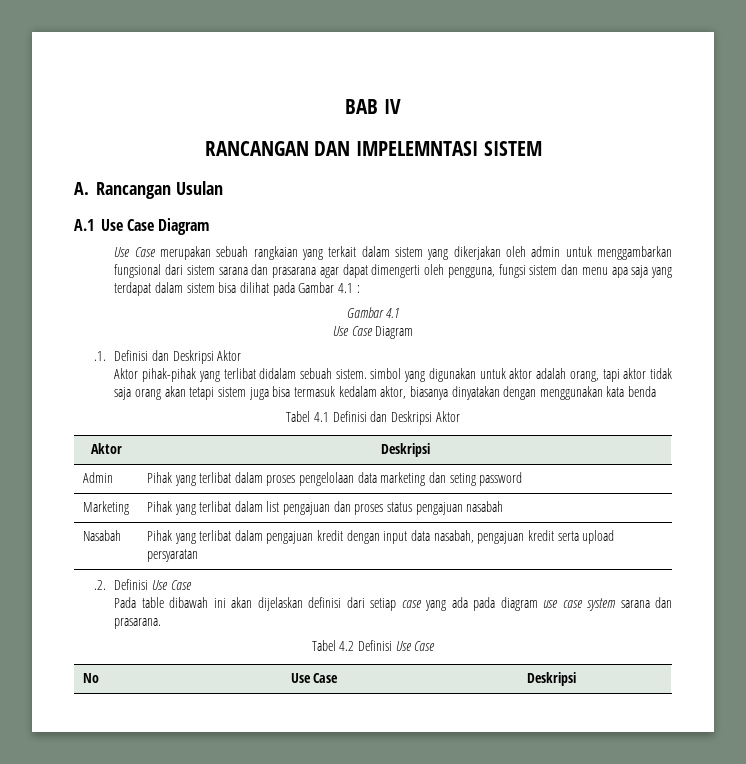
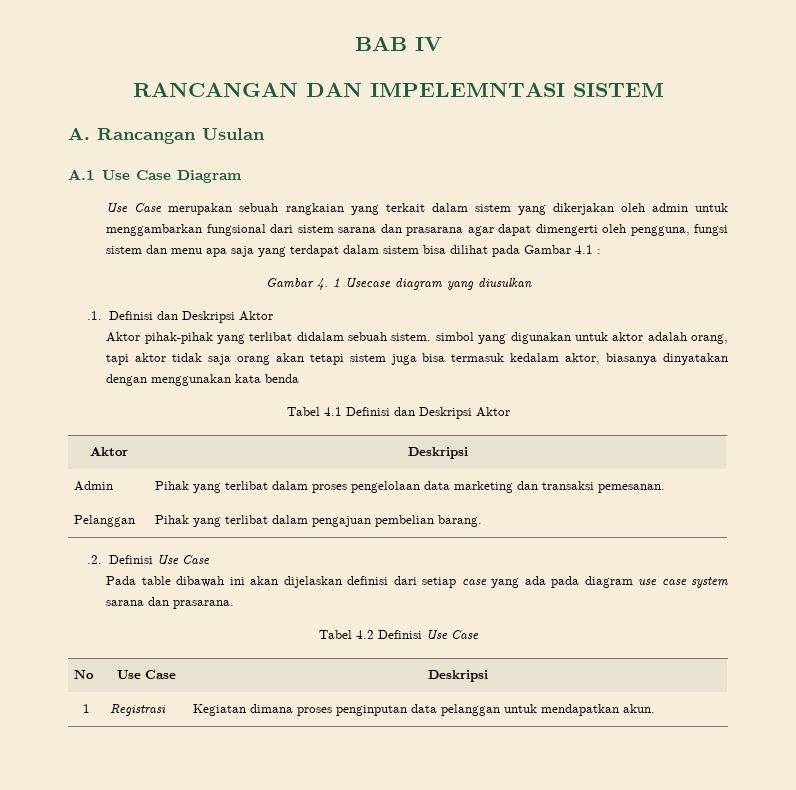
  Use Case merupakan sebuah rangkaian yang terkait dalam sistem yang dikerjakan oleh admin untuk menggambarkan fungsional dari sistem sarana dan prasarana agar dapat dimengerti oleh pengguna, fungsi sistem dan menu apa saja yang terdapat dalam sistem bisa dilihat pada Gambar 4.1 :
- Gambar 4.1
- Use Case Diagram
+ Gambar 4. 1 Usecase diagram yang diusulkan
- Admin | Pihak yang terlibat dalam proses pengelolaan data marketing dan seting password
- Marketing | Pihak yang terlibat dalam list pengajuan dan proses status pengajuan nasabah
- Nasabah | Pihak yang terlibat dalam pengajuan kredit dengan input data nasabah, pengajuan kredit serta upload persyaratan
+ Admin | Pihak yang terlibat dalam proses pengelolaan data marketing dan transaksi pemesanan.
+ Pelanggan | Pihak yang terlibat dalam pengajuan pembelian barang.
+ 1 | Registrasi | Kegiatan dimana proses penginputan data pelanggan untuk mendapatkan akun.

